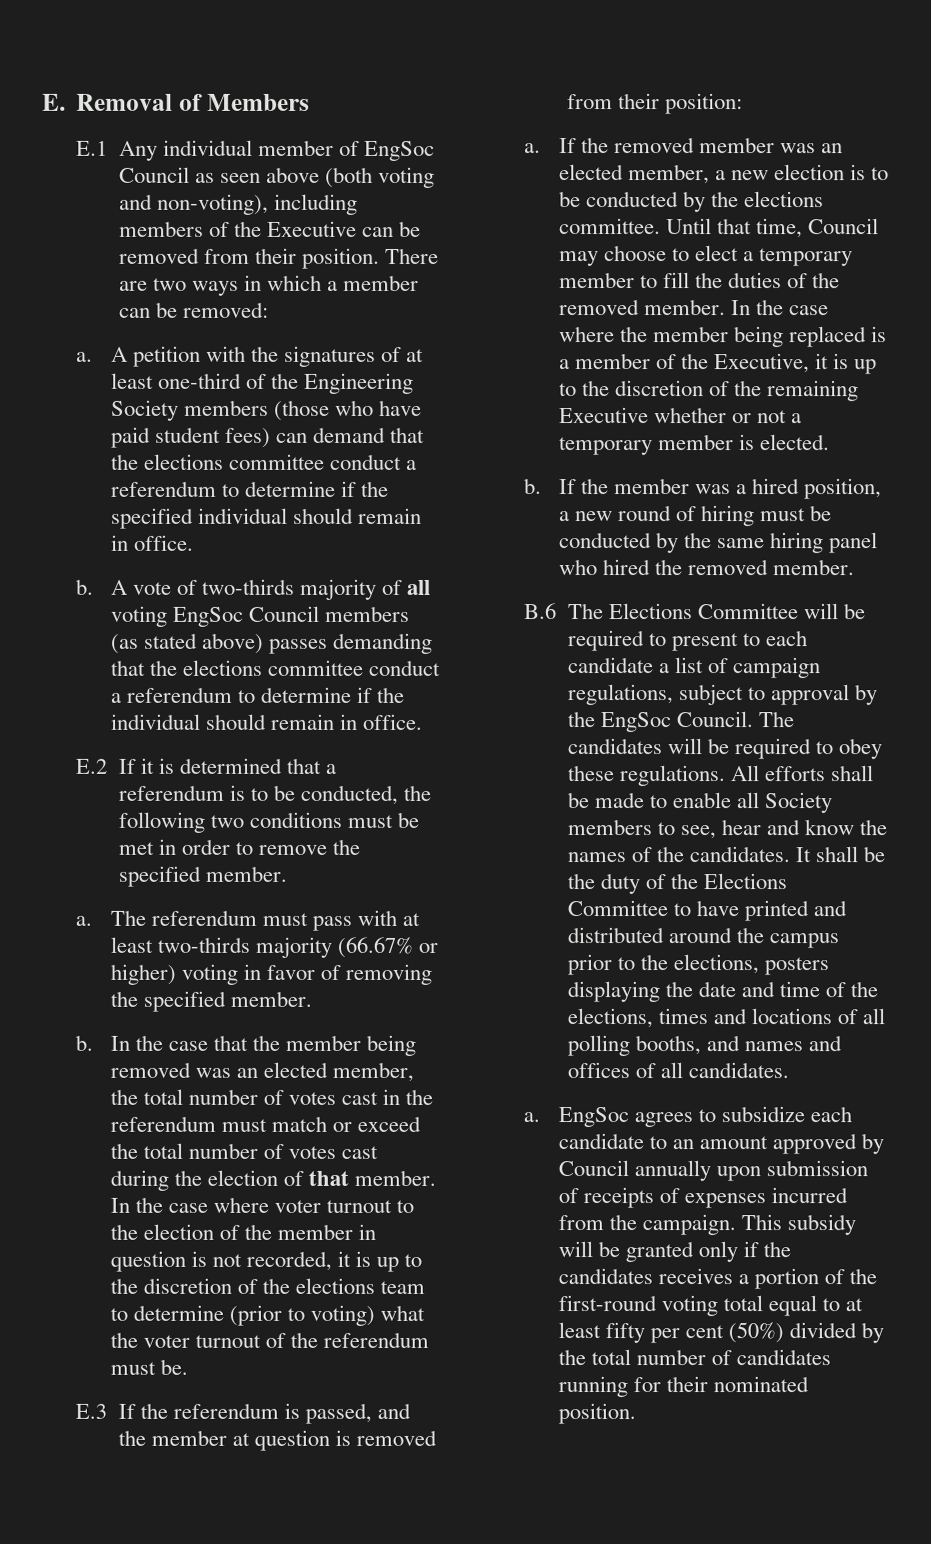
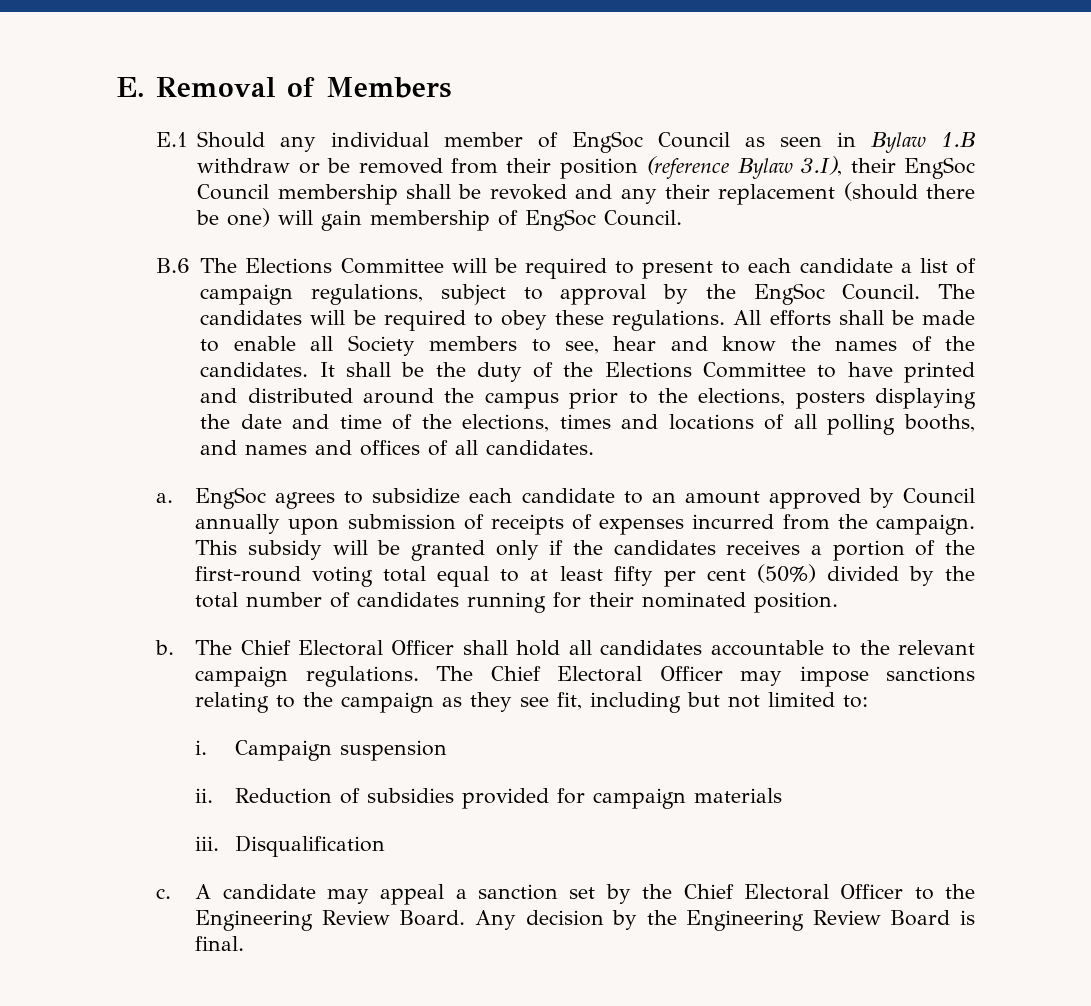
- E.1 Any individual member of EngSoc Council as seen above (both voting and non-voting), including members of the Executive can be removed from their position. There are two ways in which a member can be removed:
- a. A petition with the signatures of at least one-third of the Engineering Society members (those who have paid student fees) can demand that the elections committee conduct a referendum to determine if the specified individual should remain in office.
- b. A vote of two-thirds majority of all voting EngSoc Council members (as stated above) passes demanding that the elections committee conduct a referendum to determine if the individual should remain in office.
- E.2 If it is determined that a referendum is to be conducted, the following two conditions must be met in order to remove the specified member.
- a. The referendum must pass with at least two-thirds majority (66.67% or higher) voting in favor of removing the specified member.
- b. In the case that the member being removed was an elected member, the total number of votes cast in the referendum must match or exceed the total number of votes cast during the election of that member. In the case where voter turnout to the election of the member in question is not recorded, it is up to the discretion of the elections team to determine (prior to voting) what the voter turnout of the referendum must be.
- E.3 If the referendum is passed, and the member at question is removed from their position:
- a. If the removed member was an elected member, a new election is to be conducted by the elections committee. Until that time, Council may choose to elect a temporary member to fill the duties of the removed member. In the case where the member being replaced is a member of the Executive, it is up to the discretion of the remaining Executive whether or not a temporary member is elected.
- b. If the member was a hired position, a new round of hiring must be conducted by the same hiring panel who hired the removed member.
+ E.1 Should any individual member of EngSoc Council as seen in Bylaw 1.B withdraw or be removed from their position (reference Bylaw 3.I), their EngSoc Council membership shall be revoked and any their replacement (should there be one) will gain membership of EngSoc Council.
+ b. The Chief Electoral Officer shall hold all candidates accountable to the relevant campaign regulations. The Chief Electoral Officer may impose sanctions relating to the campaign as they see fit, including but not limited to:
+ i. Campaign suspension
+ ii. Reduction of subsidies provided for campaign materials
+ iii. Disqualification
+ c. A candidate may appeal a sanction set by the Chief Electoral Officer to the Engineering Review Board. Any decision by the Engineering Review Board is final.

